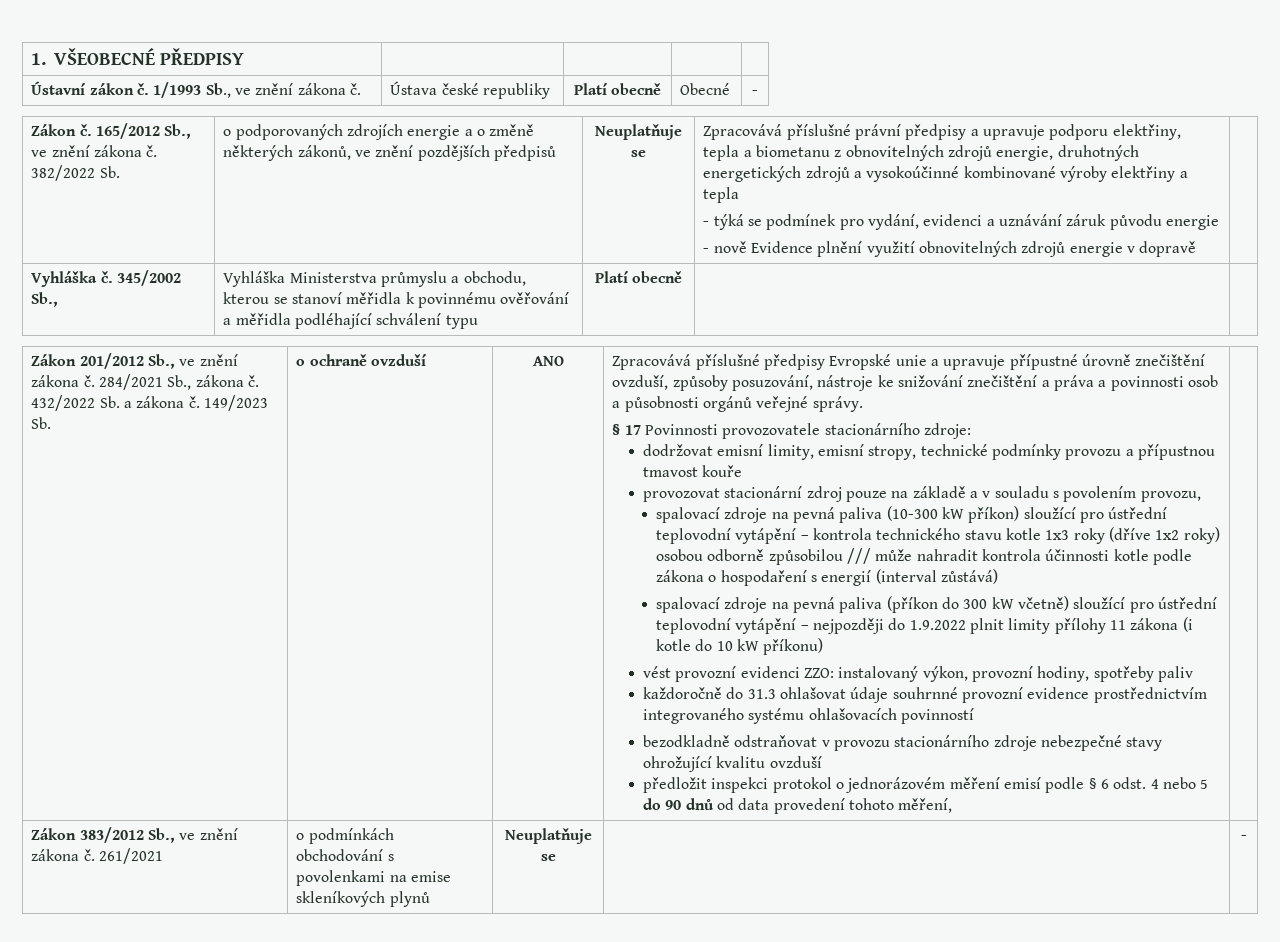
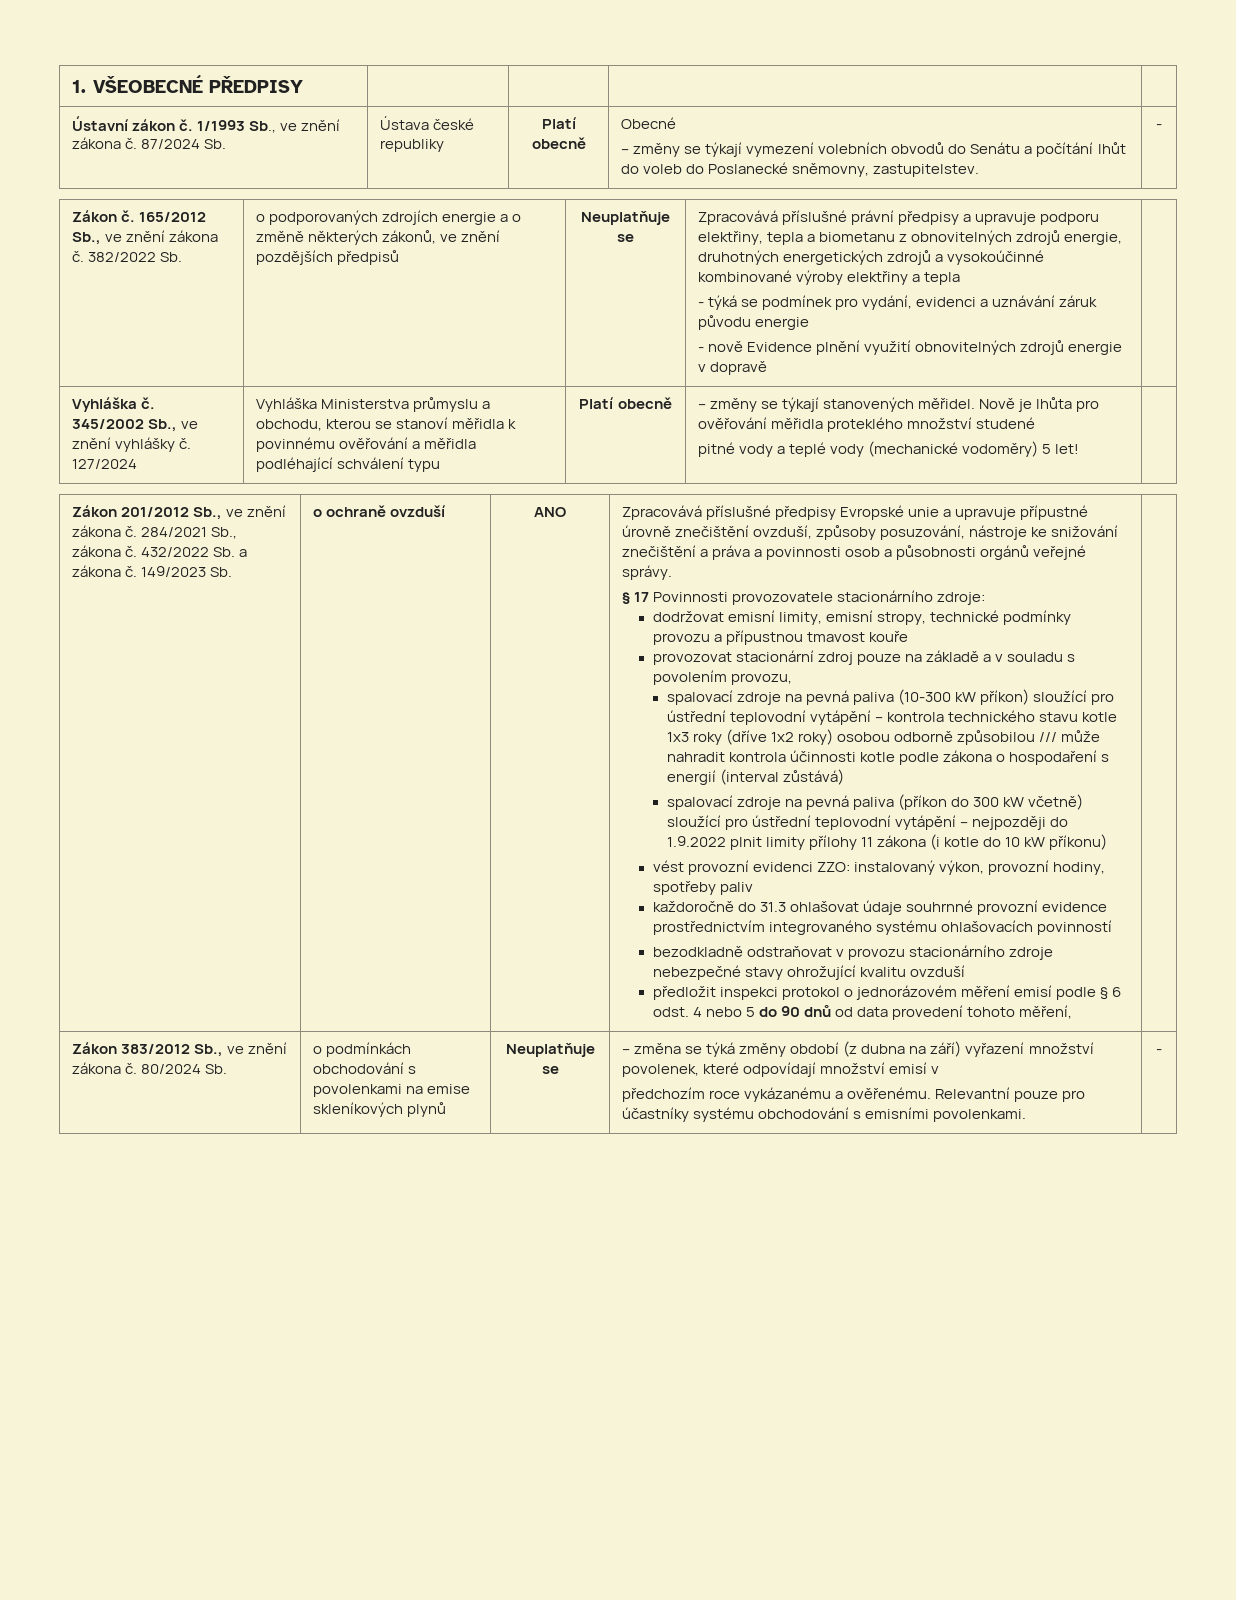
- Ústavní zákon č. 1/1993 Sb., ve znění zákona č. | Ústava české republiky | Platí obecně | Obecné | -
+ Ústavní zákon č. 1/1993 Sb., ve znění zákona č. 87/2024 Sb. | Ústava české republiky | Platí obecně | Obecné
+ – změny se týkají vymezení volebních obvodů do Senátu a počítání lhůt do voleb do Poslanecké sněmovny, zastupitelstev. | -
- 345/2002 Sb.,
+ 345/2002 Sb., ve znění vyhlášky č. 127/2024
+ – změny se týkají stanovených měřidel. Nově je lhůta pro ověřování měřidla proteklého množství studené
+ pitné vody a teplé vody (mechanické vodoměry) 5 let!
- 261/2021
+ 80/2024 Sb.
+ – změna se týká změny období (z dubna na září) vyřazení množství povolenek, které odpovídají množství emisí v
+ předchozím roce vykázanému a ověřenému. Relevantní pouze pro účastníky systému obchodování s emisními povolenkami.

